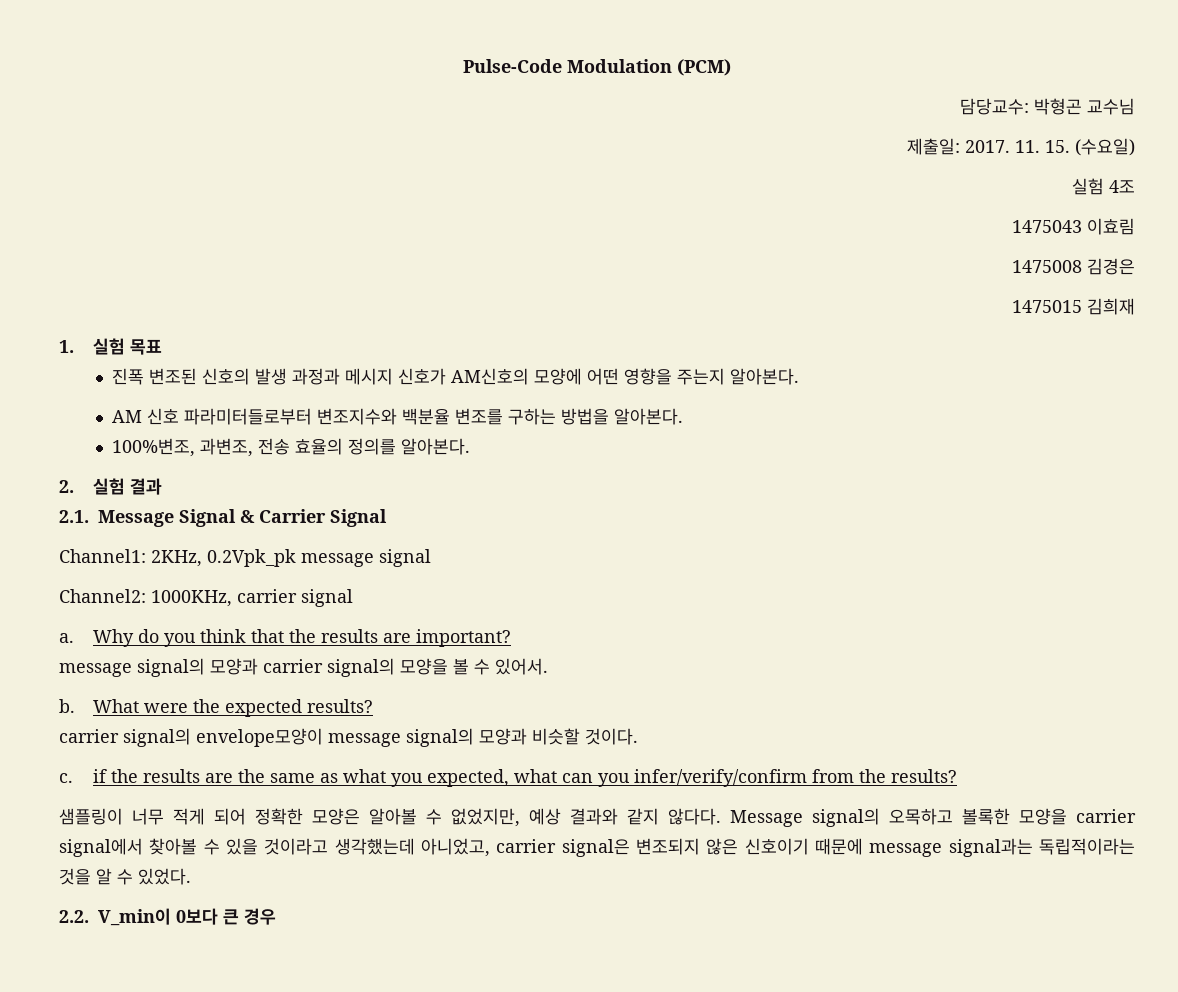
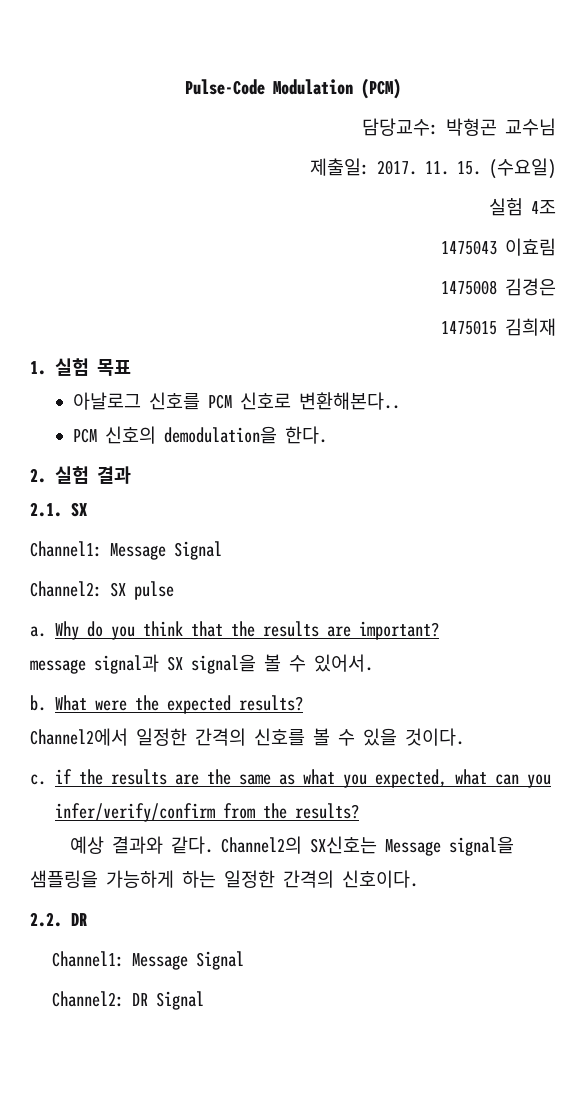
- 진폭 변조된 신호의 발생 과정과 메시지 신호가 AM신호의 모양에 어떤 영향을 주는지 알아본다.
- AM 신호 파라미터들로부터 변조지수와 백분율 변조를 구하는 방법을 알아본다.
- 100%변조, 과변조, 전송 효율의 정의를 알아본다.
+ 아날로그 신호를 PCM 신호로 변환해본다..
+ PCM 신호의 demodulation을 한다.
- 2.1. Message Signal & Carrier Signal
- Channel1: 2KHz, 0.2Vpk_pk message signal
- Channel2: 1000KHz, carrier signal
+ 2.1. SX
+ Channel1: Message Signal
+ Channel2: SX pulse
- message signal의 모양과 carrier signal의 모양을 볼 수 있어서.
+ message signal과 SX signal을 볼 수 있어서.
- carrier signal의 envelope모양이 message signal의 모양과 비슷할 것이다.
+ Channel2에서 일정한 간격의 신호를 볼 수 있을 것이다.
- 샘플링이 너무 적게 되어 정확한 모양은 알아볼 수 없었지만, 예상 결과와 같지 않다다. Message signal의 오목하고 볼록한 모양을 carrier signal에서 찾아볼 수 있을 것이라고 생각했는데 아니었고, carrier signal은 변조되지 않은 신호이기 때문에 message signal과는 독립적이라는 것을 알 수 있었다.
- 2.2. V_min이 0보다 큰 경우
+ 예상 결과와 같다. Channel2의 SX신호는 Message signal을 샘플링을 가능하게 하는 일정한 간격의 신호이다.
+ 2.2. DR
+ Channel1: Message Signal
+ Channel2: DR Signal

